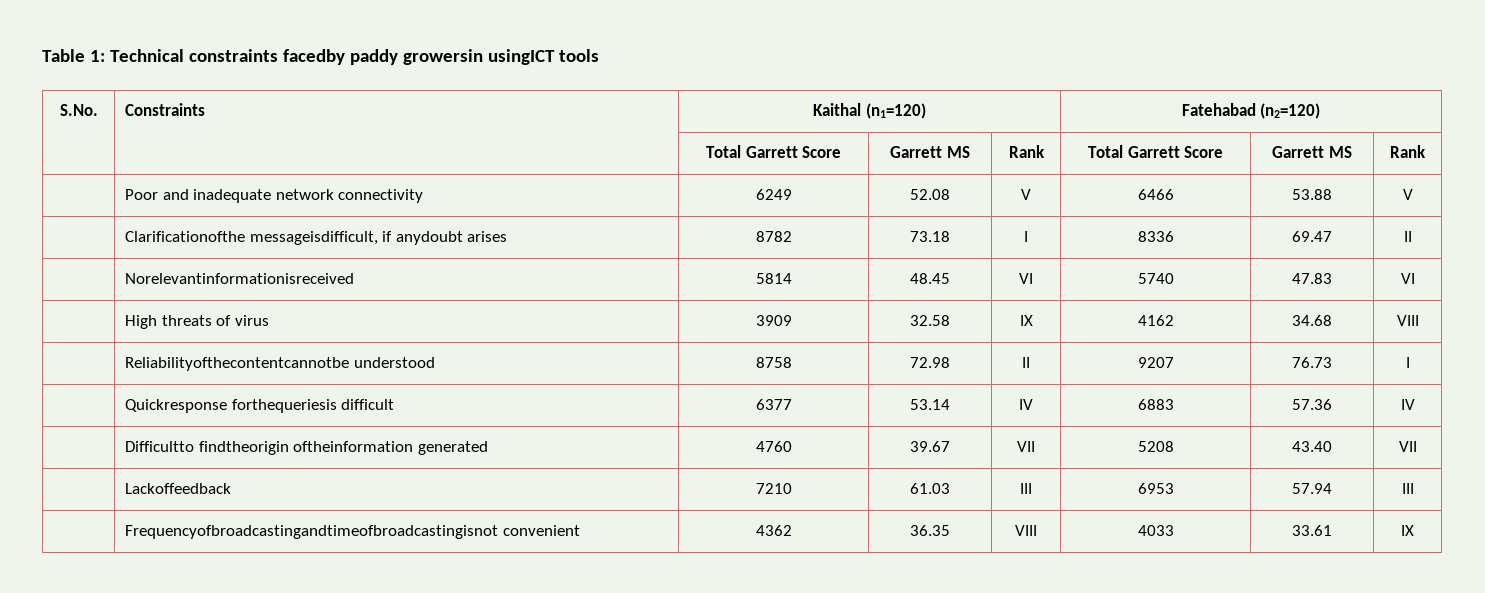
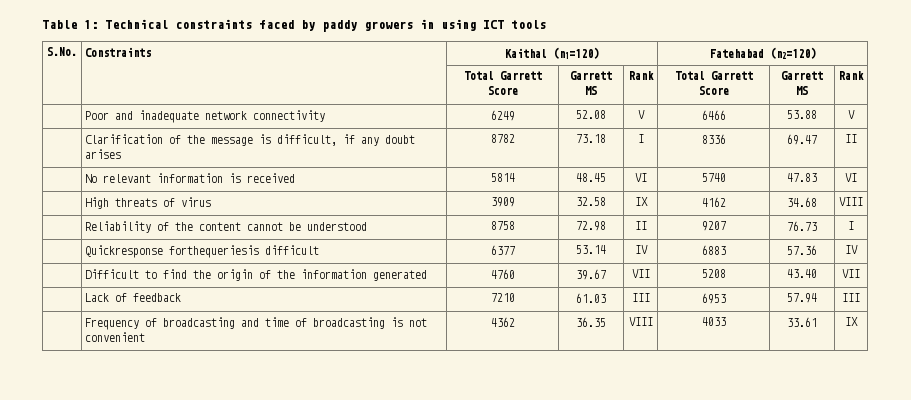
- Table 1: Technical constraints facedby paddy growersin usingICT tools
+ Table 1: Technical constraints faced by paddy growers in using ICT tools
- | Clarificationofthe messageisdifficult, if anydoubt arises | 8782 | 73.18 | I | 8336 | 69.47 | II
+ | Clarification of the message is difficult, if any doubt arises | 8782 | 73.18 | I | 8336 | 69.47 | II
- | Norelevantinformationisreceived | 5814 | 48.45 | VI | 5740 | 47.83 | VI
+ | No relevant information is received | 5814 | 48.45 | VI | 5740 | 47.83 | VI
- | Reliabilityofthecontentcannotbe understood | 8758 | 72.98 | II | 9207 | 76.73 | I
+ | Reliability of the content cannot be understood | 8758 | 72.98 | II | 9207 | 76.73 | I
- | Difficultto findtheorigin oftheinformation generated | 4760 | 39.67 | VII | 5208 | 43.40 | VII
+ | Difficult to find the origin of the information generated | 4760 | 39.67 | VII | 5208 | 43.40 | VII
- | Lackoffeedback | 7210 | 61.03 | III | 6953 | 57.94 | III
+ | Lack of feedback | 7210 | 61.03 | III | 6953 | 57.94 | III
- | Frequencyofbroadcastingandtimeofbroadcastingisnot convenient | 4362 | 36.35 | VIII | 4033 | 33.61 | IX
+ | Frequency of broadcasting and time of broadcasting is not convenient | 4362 | 36.35 | VIII | 4033 | 33.61 | IX

